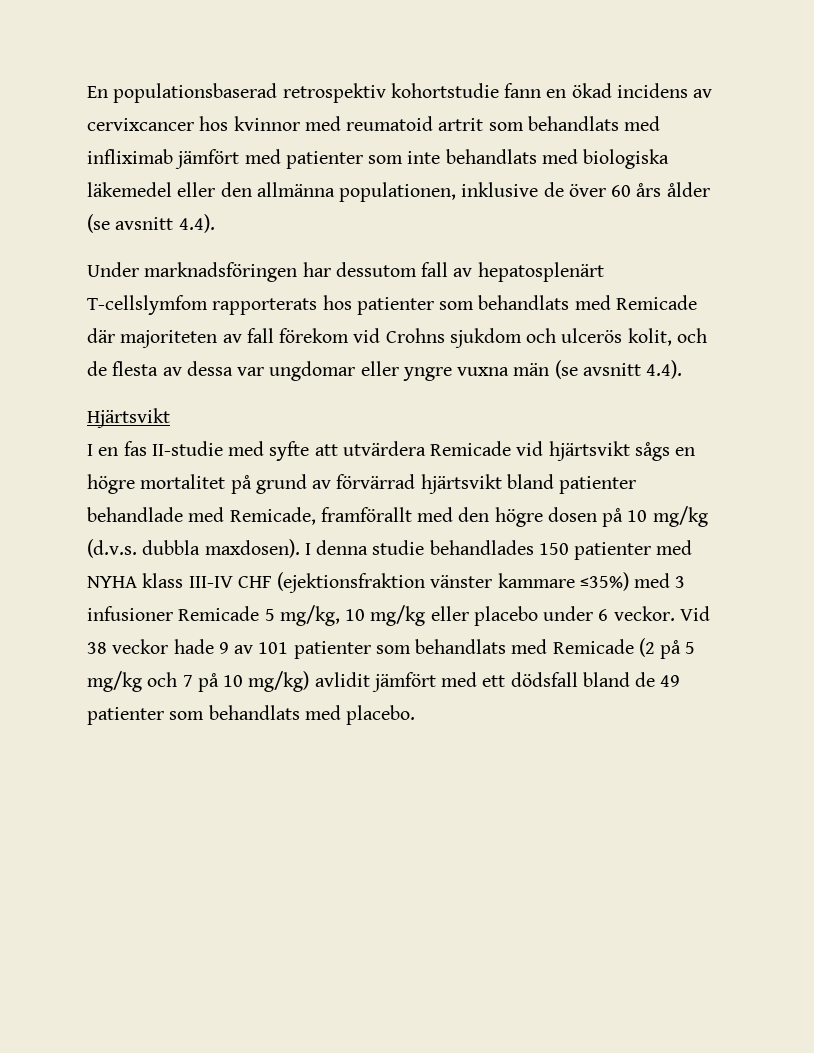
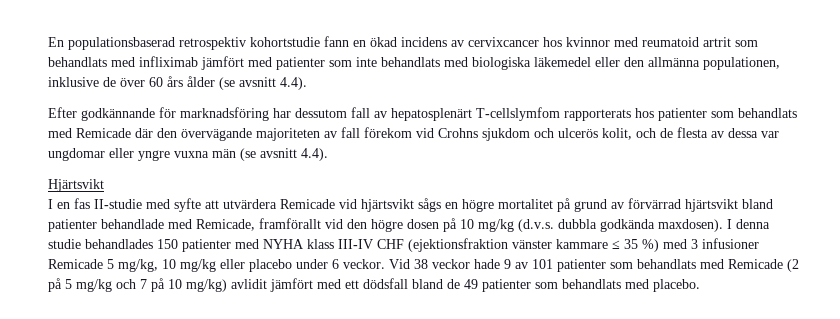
- Under marknadsföringen har dessutom fall av hepatosplenärt T-cellslymfom rapporterats hos patienter som behandlats med Remicade där majoriteten av fall förekom vid Crohns sjukdom och ulcerös kolit, och de flesta av dessa var ungdomar eller yngre vuxna män (se avsnitt 4.4).
+ Efter godkännande för marknadsföring har dessutom fall av hepatosplenärt T-cellslymfom rapporterats hos patienter som behandlats med Remicade där den övervägande majoriteten av fall förekom vid Crohns sjukdom och ulcerös kolit, och de flesta av dessa var ungdomar eller yngre vuxna män (se avsnitt 4.4).
- I en fas II-studie med syfte att utvärdera Remicade vid hjärtsvikt sågs en högre mortalitet på grund av förvärrad hjärtsvikt bland patienter behandlade med Remicade, framförallt med den högre dosen på 10 mg/kg (d.v.s. dubbla maxdosen).
+ I en fas II-studie med syfte att utvärdera Remicade vid hjärtsvikt sågs en högre mortalitet på grund av förvärrad hjärtsvikt bland patienter behandlade med Remicade, framförallt vid den högre dosen på 10 mg/kg (d.v.s. dubbla godkända maxdosen).
- I denna studie behandlades 150 patienter med NYHA klass III-IV CHF (ejektionsfraktion vänster kammare ≤35%) med 3 infusioner Remicade 5 mg/kg, 10 mg/kg eller placebo under 6 veckor.
+ I denna studie behandlades 150 patienter med NYHA klass III-IV CHF (ejektionsfraktion vänster kammare ≤ 35 %) med 3 infusioner Remicade 5 mg/kg, 10 mg/kg eller placebo under 6 veckor.

